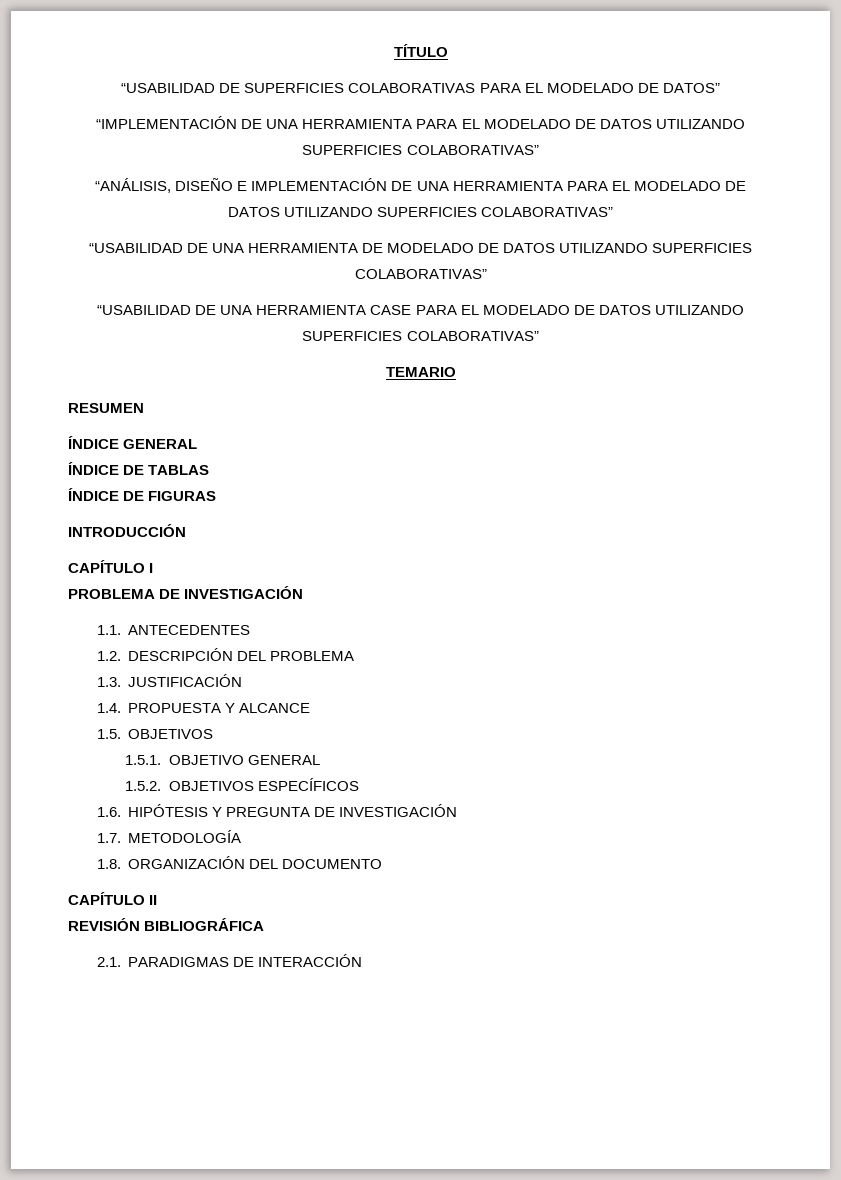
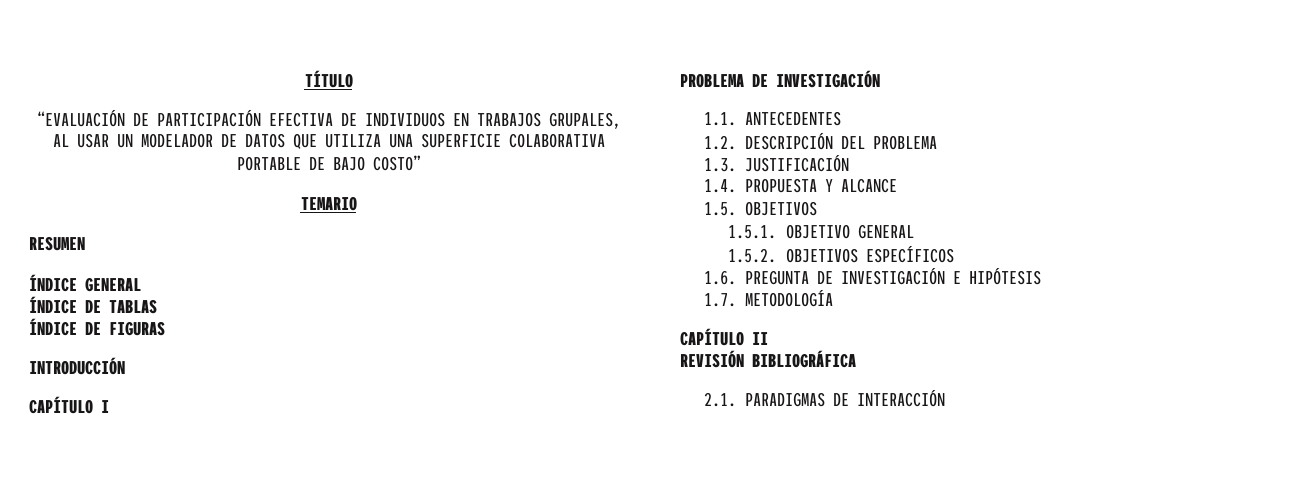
- “USABILIDAD DE SUPERFICIES COLABORATIVAS PARA EL MODELADO DE DATOS”
- “IMPLEMENTACIÓN DE UNA HERRAMIENTA PARA EL MODELADO DE DATOS UTILIZANDO SUPERFICIES COLABORATIVAS”
- “ANÁLISIS, DISEÑO E IMPLEMENTACIÓN DE UNA HERRAMIENTA PARA EL MODELADO DE DATOS UTILIZANDO SUPERFICIES COLABORATIVAS”
- “USABILIDAD DE UNA HERRAMIENTA DE MODELADO DE DATOS UTILIZANDO SUPERFICIES COLABORATIVAS”
- “USABILIDAD DE UNA HERRAMIENTA CASE PARA EL MODELADO DE DATOS UTILIZANDO SUPERFICIES COLABORATIVAS”
+ “EVALUACIÓN DE PARTICIPACIÓN EFECTIVA DE INDIVIDUOS EN TRABAJOS GRUPALES, AL USAR UN MODELADOR DE DATOS QUE UTILIZA UNA SUPERFICIE COLABORATIVA PORTABLE DE BAJO COSTO”
- 1.6. HIPÓTESIS Y PREGUNTA DE INVESTIGACIÓN
+ 1.6. PREGUNTA DE INVESTIGACIÓN E HIPÓTESIS
- 1.8. ORGANIZACIÓN DEL DOCUMENTO

